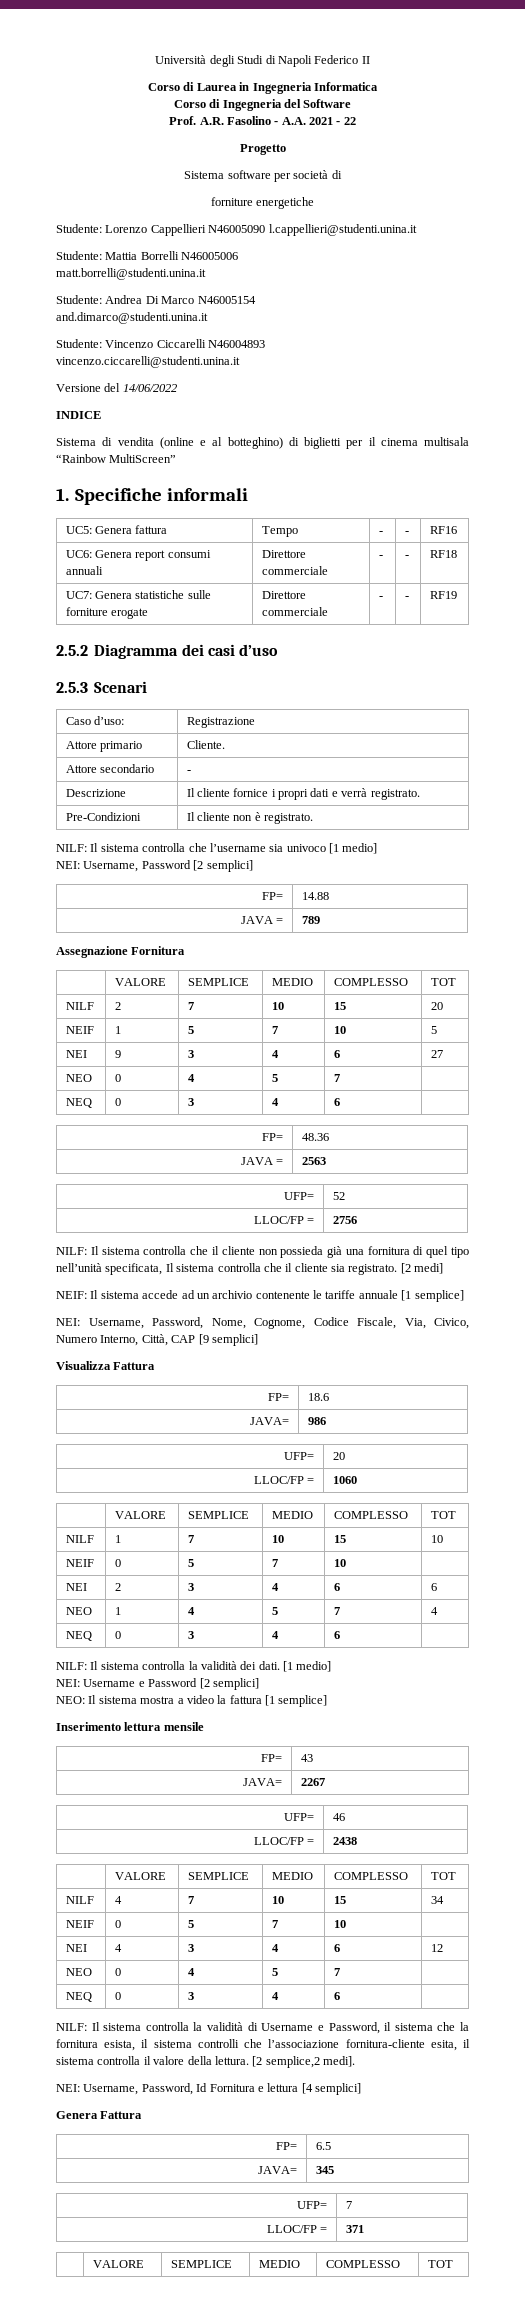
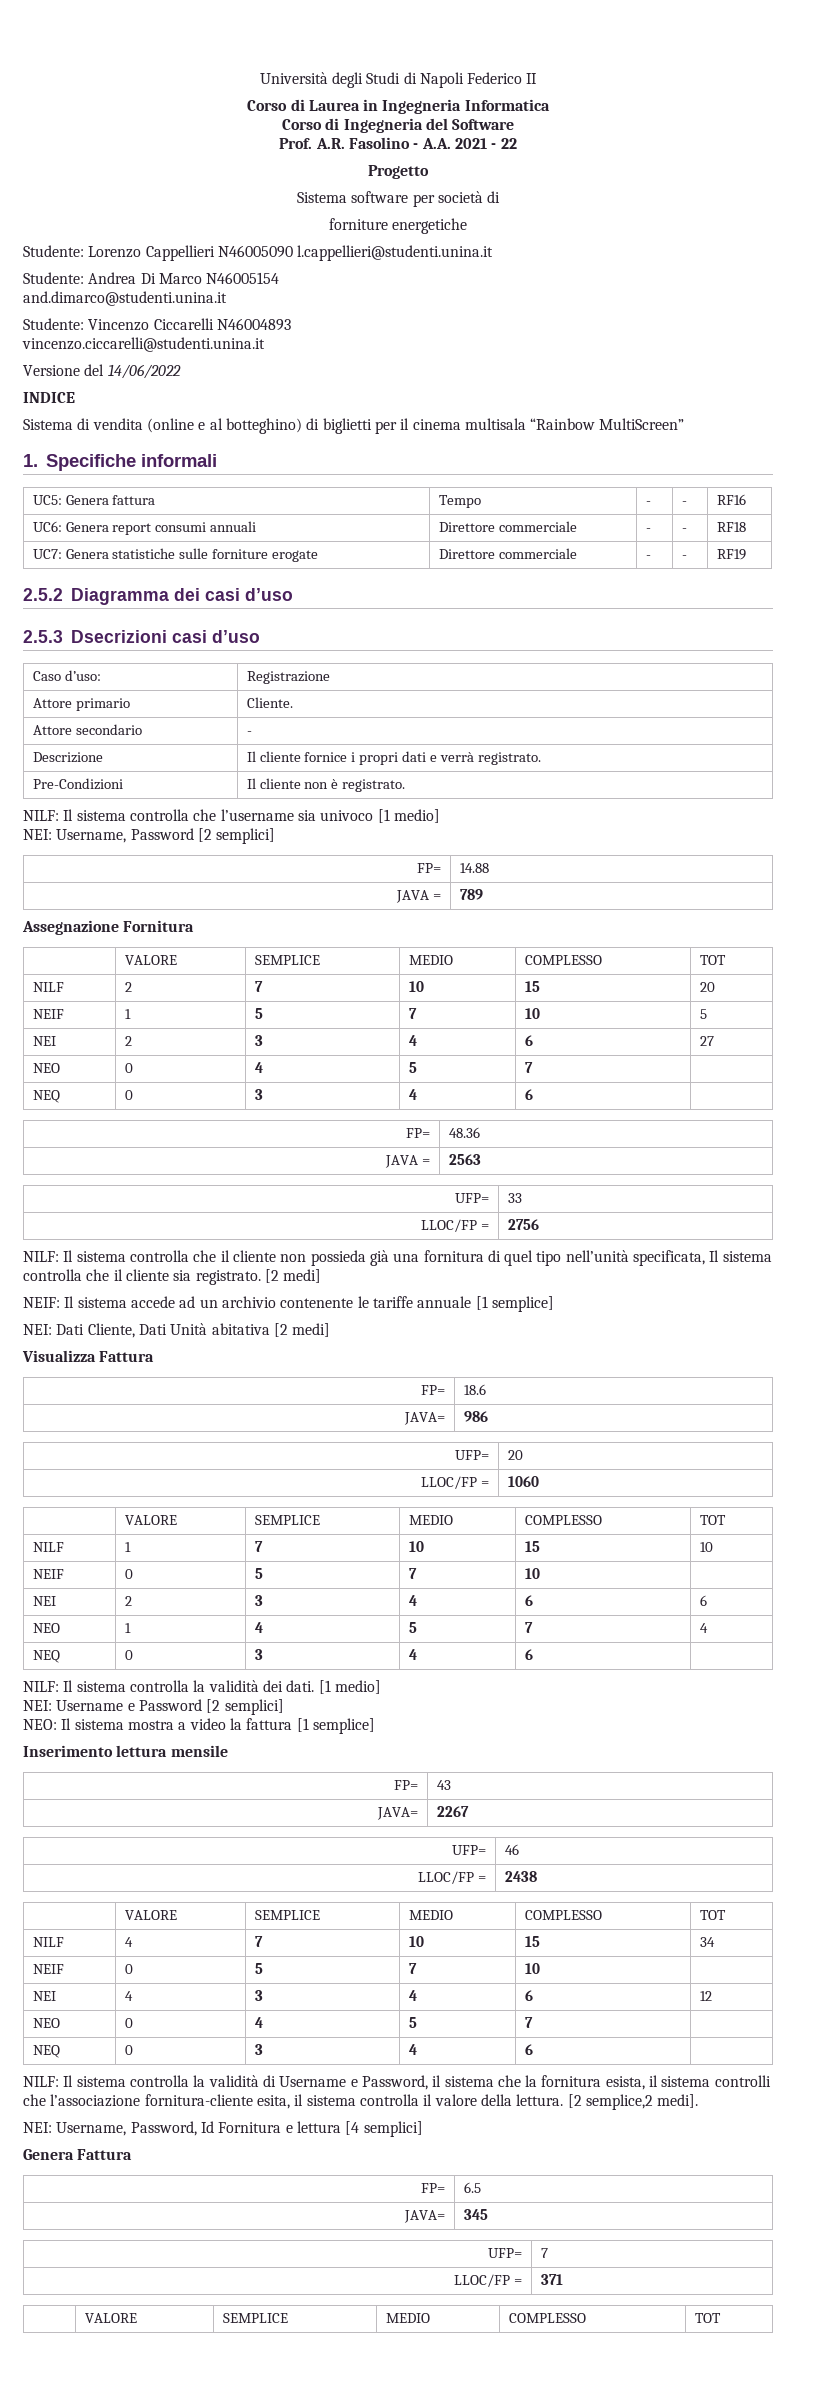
- Studente: Mattia Borrelli N46005006
- matt.borrelli@studenti.unina.it
- 2.5.3 Scenari
+ 2.5.3 Dsecrizioni casi d’uso
- NEI | 9 | 3 | 4 | 6 | 27
+ NEI | 2 | 3 | 4 | 6 | 27
- UFP= | 52
+ UFP= | 33
- NEI: Username, Password, Nome, Cognome, Codice Fiscale, Via, Civico, Numero Interno, Città, CAP [9 semplici]
+ NEI: Dati Cliente, Dati Unità abitativa [2 medi]

